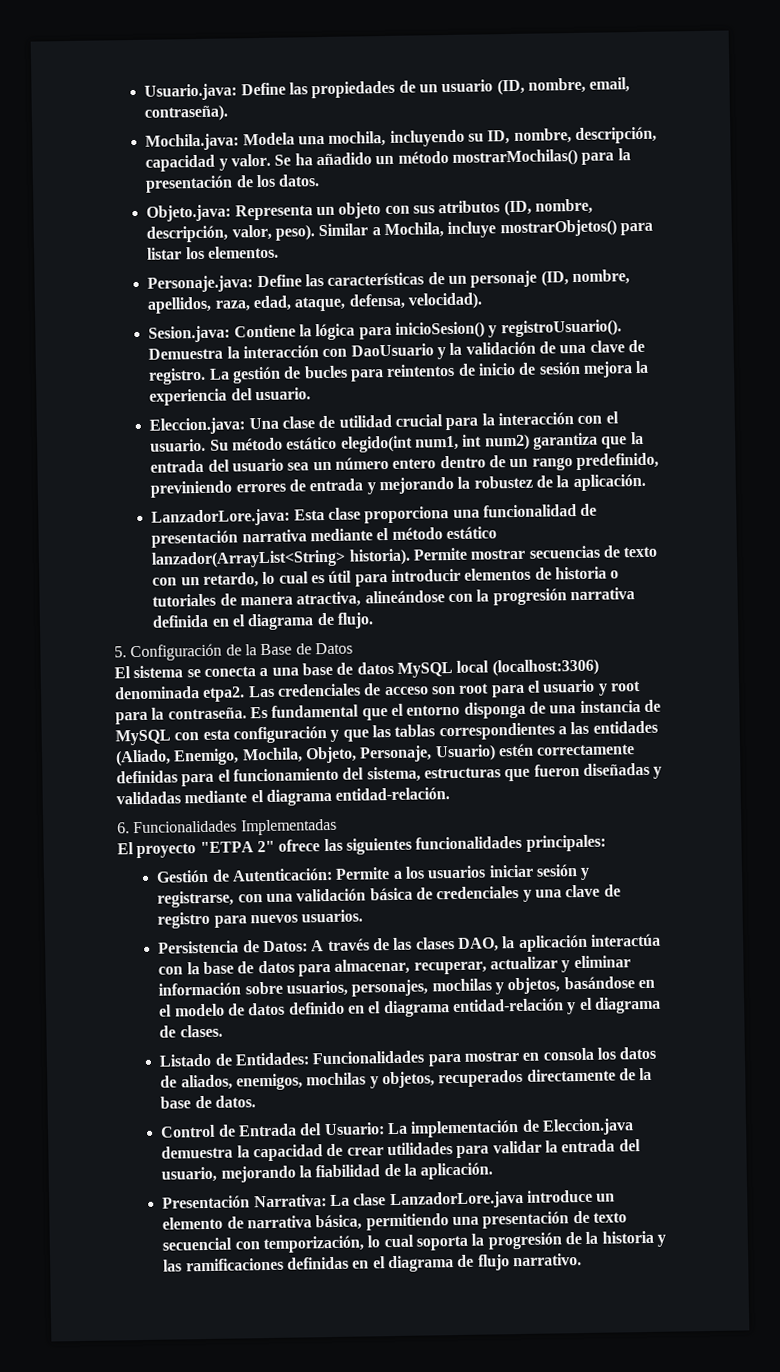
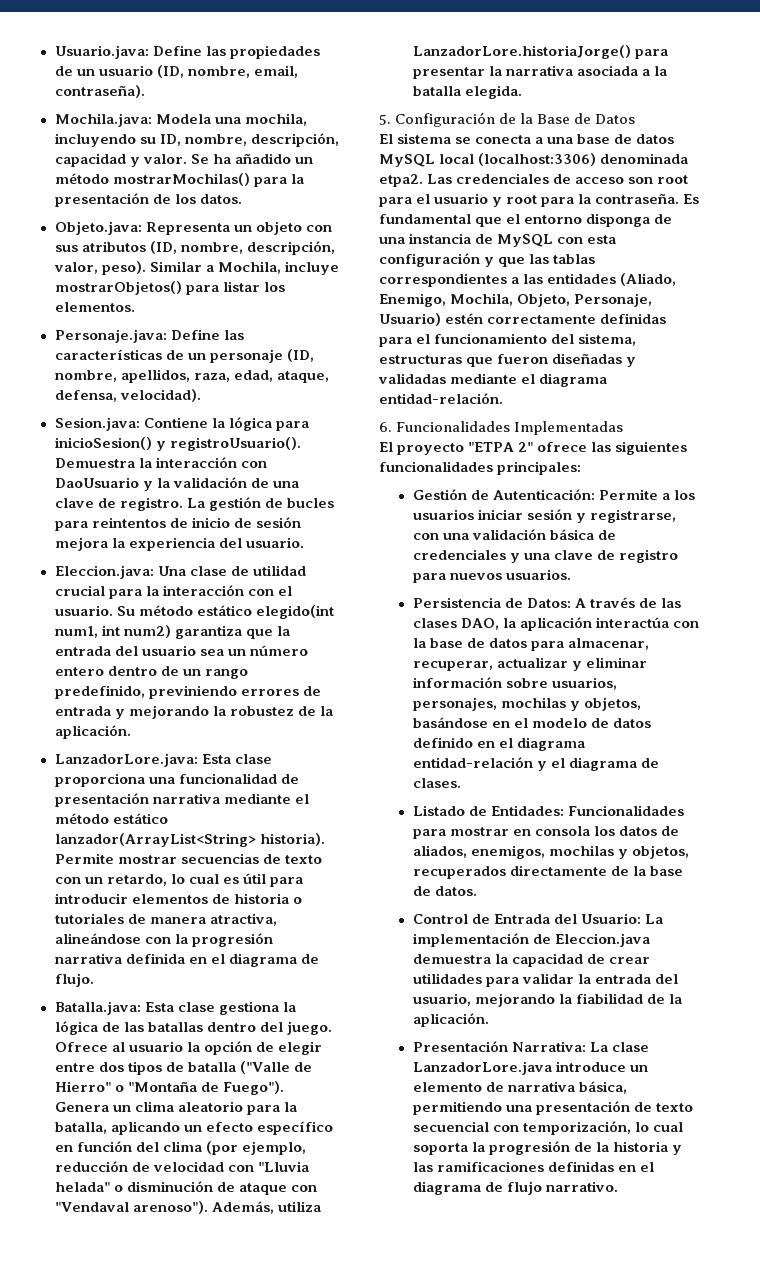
+ Batalla.java: Esta clase gestiona la lógica de las batallas dentro del juego. Ofrece al usuario la opción de elegir entre dos tipos de batalla ("Valle de Hierro" o "Montaña de Fuego"). Genera un clima aleatorio para la batalla, aplicando un efecto específico en función del clima (por ejemplo, reducción de velocidad con "Lluvia helada" o disminución de ataque con "Vendaval arenoso"). Además, utiliza LanzadorLore.historiaJorge() para presentar la narrativa asociada a la batalla elegida.

